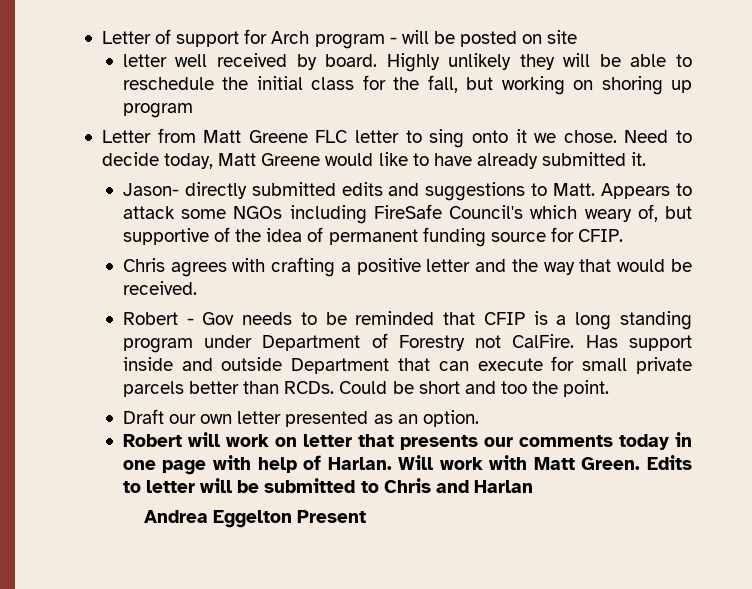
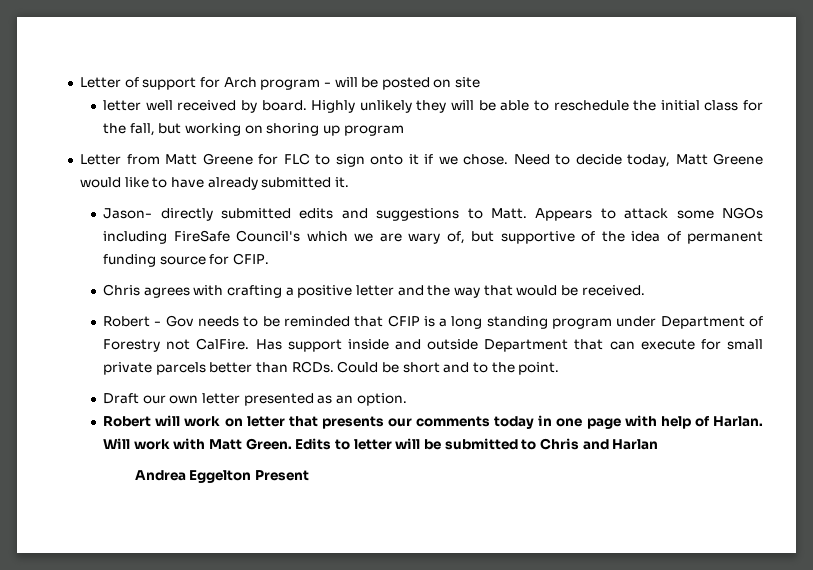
- Letter from Matt Greene FLC letter to sing onto it we chose.
+ Letter from Matt Greene for FLC to sign onto it if we chose.
- Appears to attack some NGOs including FireSafe Council's which weary of, but supportive of the idea of permanent funding source for CFIP.
+ Appears to attack some NGOs including FireSafe Council's which we are wary of, but supportive of the idea of permanent funding source for CFIP.
- Could be short and too the point.
+ Could be short and to the point.

